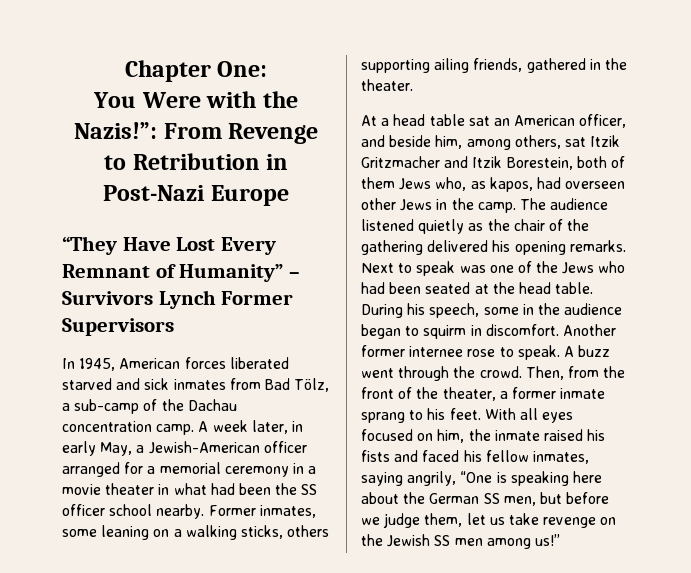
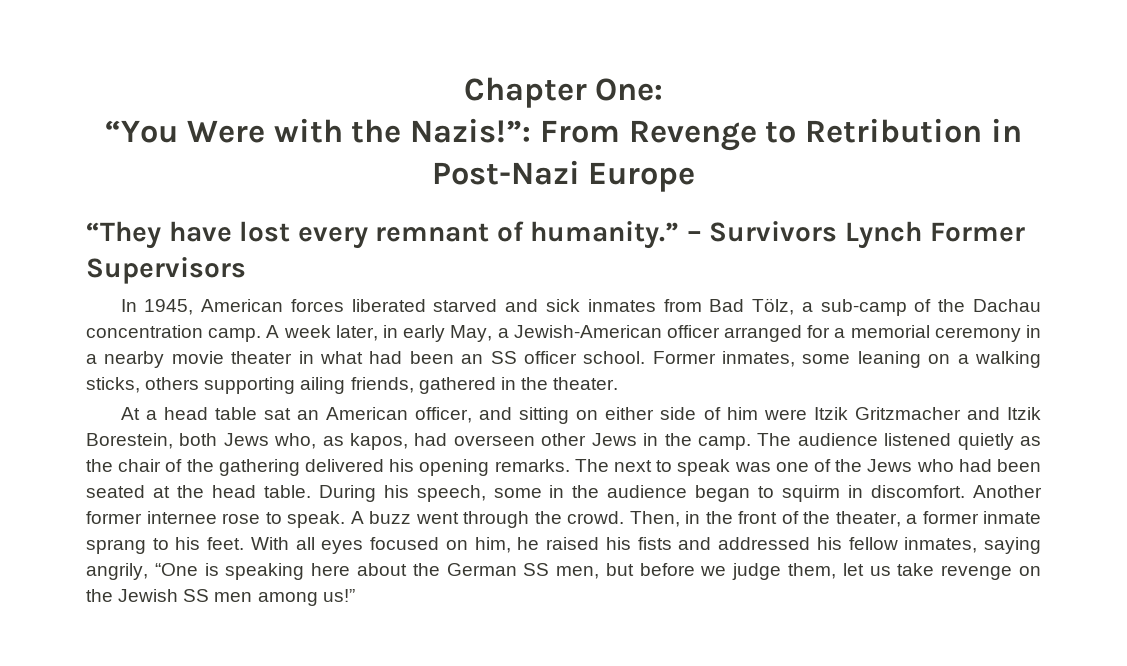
- You Were with the Nazis!”: From Revenge to Retribution in Post-Nazi Europe
+ “You Were with the Nazis!”: From Revenge to Retribution in Post-Nazi Europe
- “They Have Lost Every Remnant of Humanity” – Survivors Lynch Former Supervisors
+ “They have lost every remnant of humanity.” – Survivors Lynch Former Supervisors
- A week later, in early May, a Jewish-American officer arranged for a memorial ceremony in a movie theater in what had been the SS officer school nearby.
+ A week later, in early May, a Jewish-American officer arranged for a memorial ceremony in a nearby movie theater in what had been an SS officer school.
- At a head table sat an American officer, and beside him, among others, sat Itzik Gritzmacher and Itzik Borestein, both of them Jews who, as kapos, had overseen other Jews in the camp.
+ At a head table sat an American officer, and sitting on either side of him were Itzik Gritzmacher and Itzik Borestein, both Jews who, as kapos, had overseen other Jews in the camp.
- Next to speak was one of the Jews who had been seated at the head table.
+ The next to speak was one of the Jews who had been seated at the head table.
- Then, from the front of the theater, a former inmate sprang to his feet.
+ Then, in the front of the theater, a former inmate sprang to his feet.
- With all eyes focused on him, the inmate raised his fists and faced his fellow inmates, saying angrily, “One is speaking here about the German SS men, but before we judge them, let us take revenge on the Jewish SS men among us!”
+ With all eyes focused on him, he raised his fists and addressed his fellow inmates, saying angrily, “One is speaking here about the German SS men, but before we judge them, let us take revenge on the Jewish SS men among us!”

